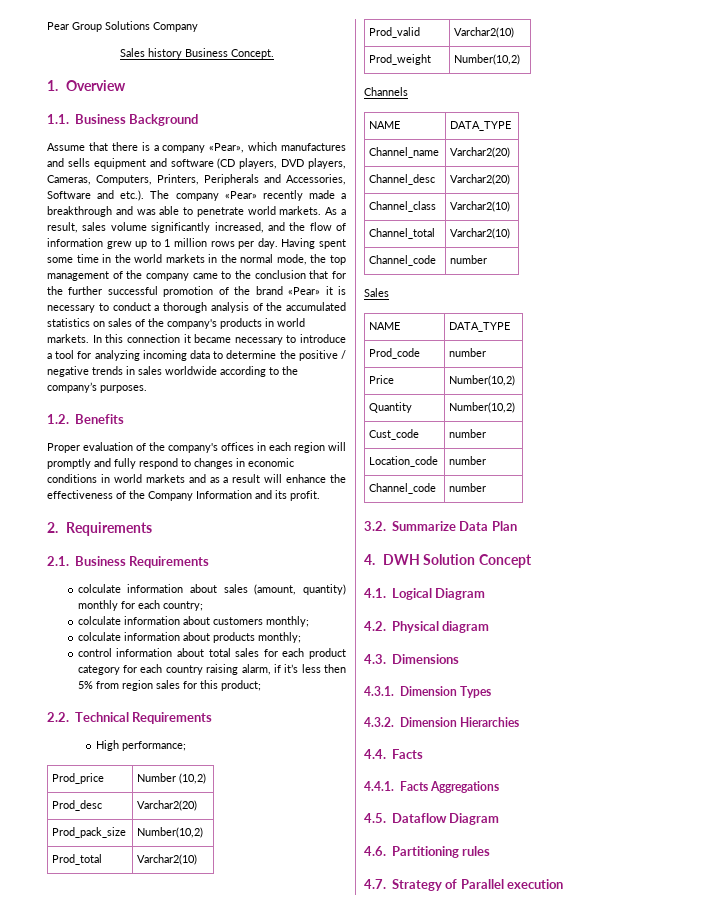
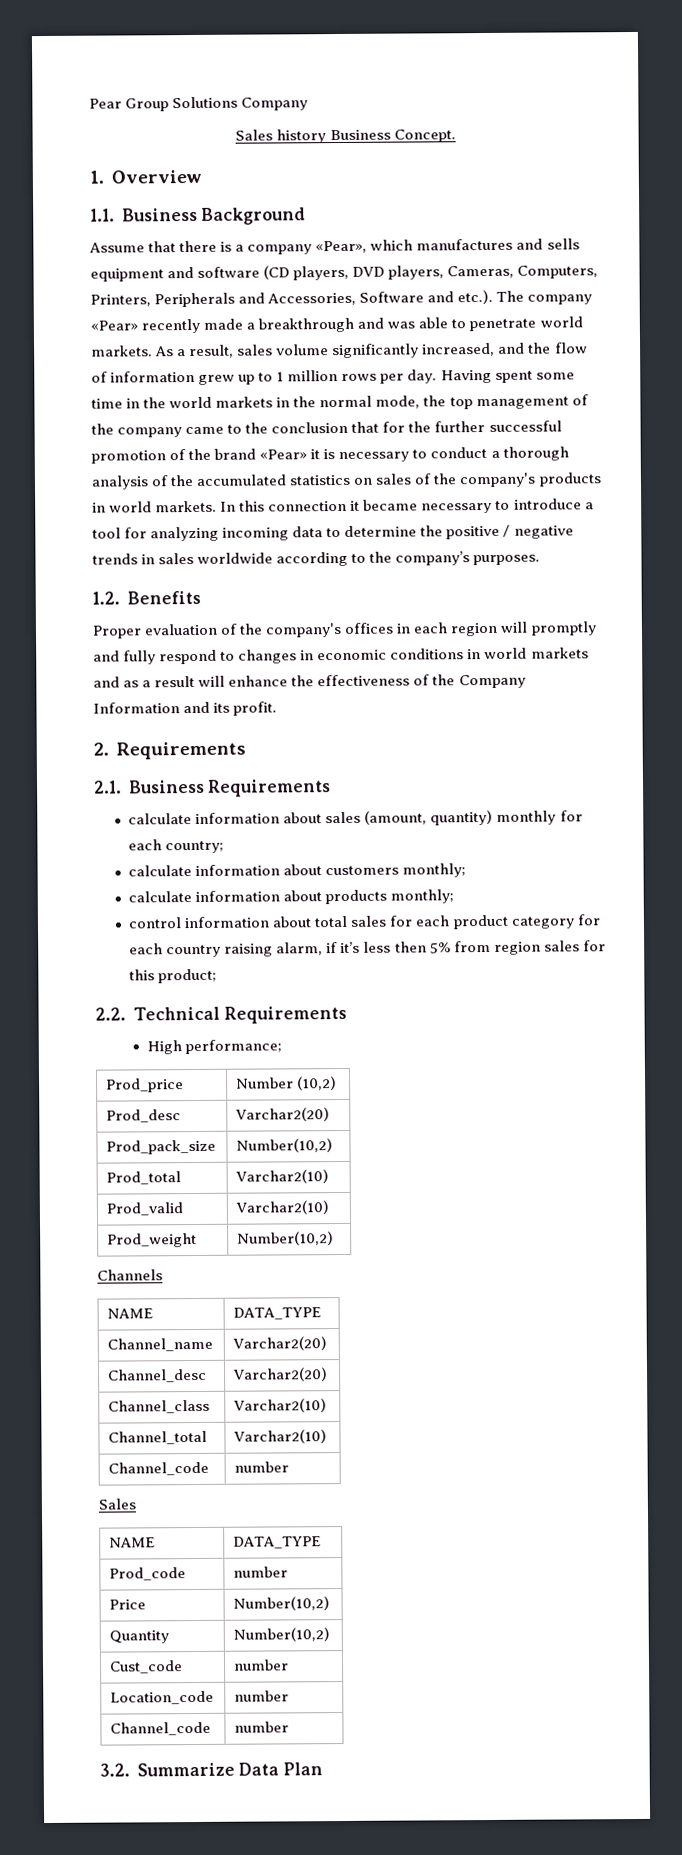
- colculate information about sales (amount, quantity) monthly for each country;
+ calculate information about sales (amount, quantity) monthly for each country;
- colculate information about customers monthly;
+ calculate information about customers monthly;
- colculate information about products monthly;
+ calculate information about products monthly;
- 4. DWH Solution Concept
- 4.1. Logical Diagram
- 4.2. Physical diagram
- 4.3. Dimensions
- 4.3.1. Dimension Types
- 4.3.2. Dimension Hierarchies
- 4.4. Facts
- 4.4.1. Facts Aggregations
- 4.5. Dataflow Diagram
- 4.6. Partitioning rules
- 4.7. Strategy of Parallel execution

